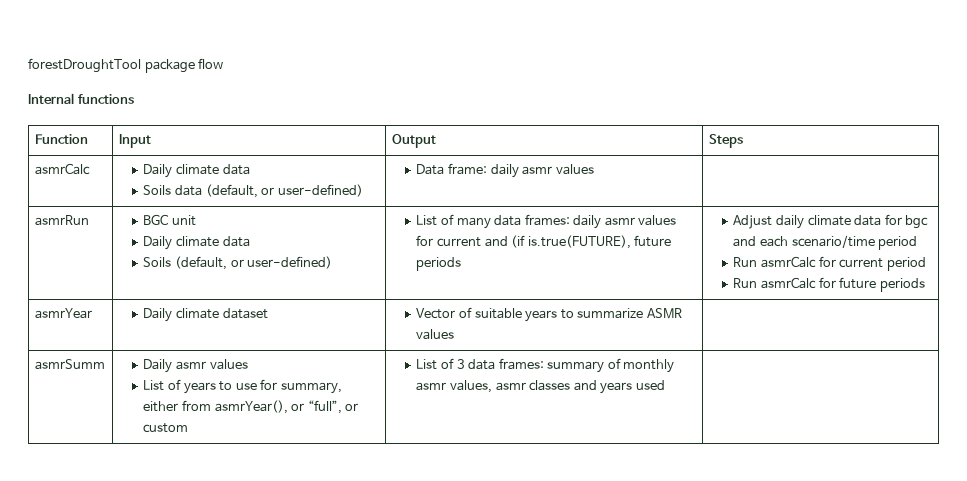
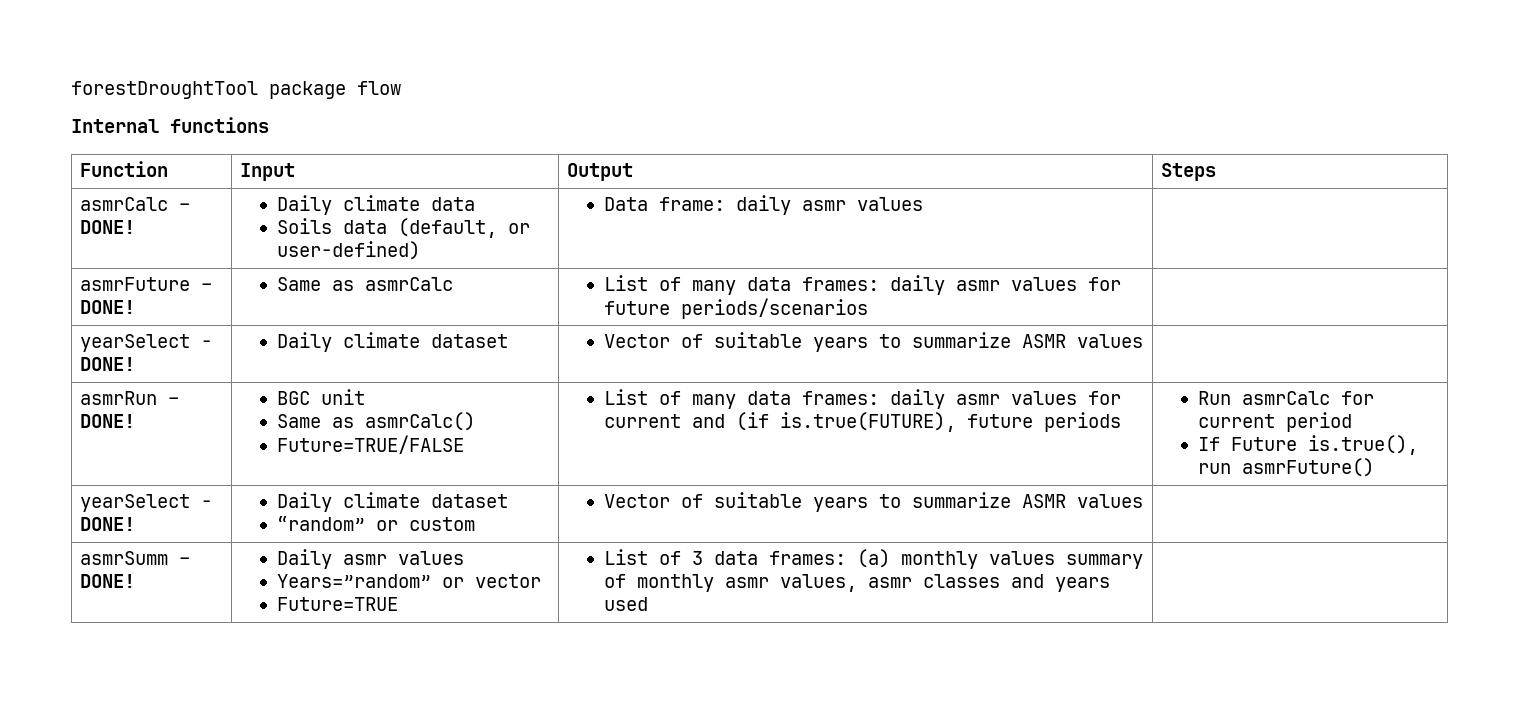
- asmrCalc | Daily climate data
+ asmrCalc – DONE! | Daily climate data
+ asmrFuture – DONE! | Same as asmrCalc | List of many data frames: daily asmr values for future periods/scenarios |
+ yearSelect - DONE! | Daily climate dataset | Vector of suitable years to summarize ASMR values |
- asmrRun
+ asmrRun – DONE!
  BGC unit
- Daily climate data
- Soils (default, or user-defined)
+ Same as asmrCalc()
+ Future=TRUE/FALSE
- Adjust daily climate data for bgc and each scenario/time period
- Run asmrCalc for future periods
- asmrYear | Daily climate dataset | Vector of suitable years to summarize ASMR values |
+ If Future is.true(), run asmrFuture()
+ yearSelect - DONE! | Daily climate dataset
+ “random” or custom | Vector of suitable years to summarize ASMR values |
- asmrSumm | Daily asmr values
- List of years to use for summary, either from asmrYear(), or “full”, or custom | List of 3 data frames: summary of monthly asmr values, asmr classes and years used |
+ asmrSumm – DONE! | Daily asmr values
+ Years=”random” or vector
+ Future=TRUE | List of 3 data frames: (a) monthly values summary of monthly asmr values, asmr classes and years used |

